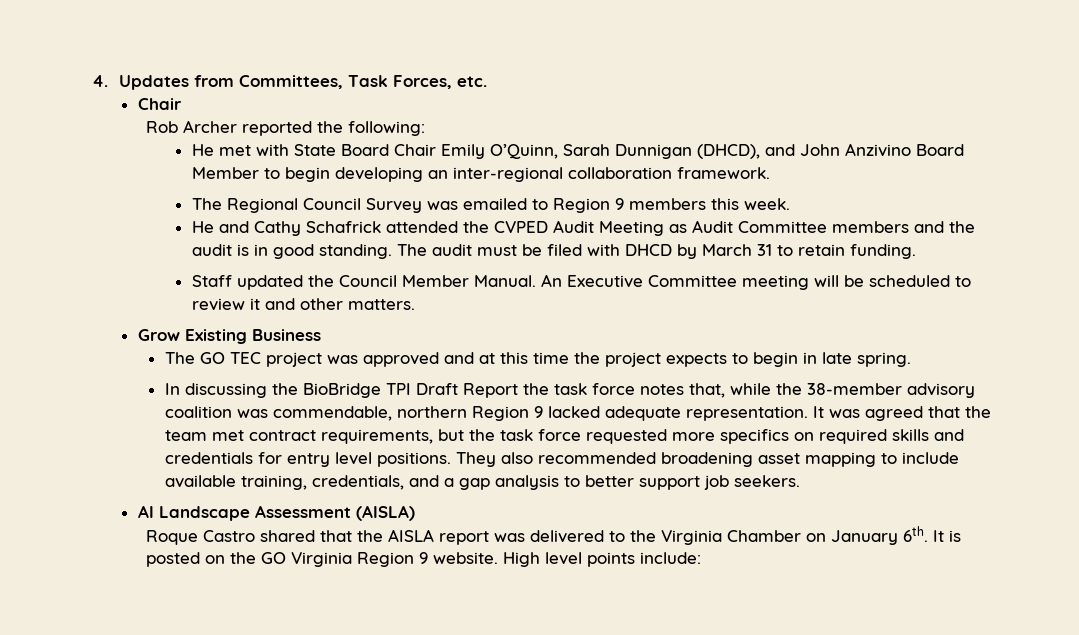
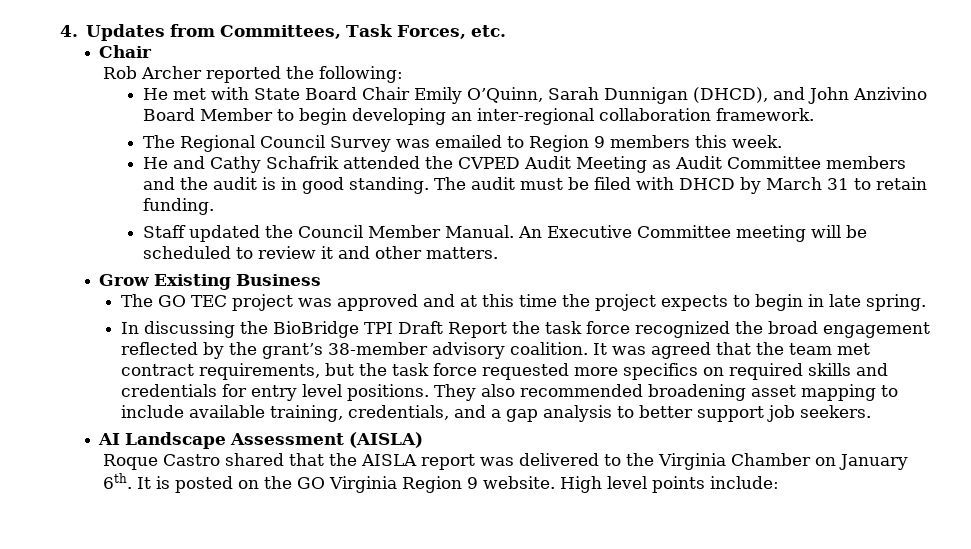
- He and Cathy Schafrick attended the CVPED Audit Meeting as Audit Committee members and the audit is in good standing.
+ He and Cathy Schafrik attended the CVPED Audit Meeting as Audit Committee members and the audit is in good standing.
- In discussing the BioBridge TPI Draft Report the task force notes that, while the 38-member advisory coalition was commendable, northern Region 9 lacked adequate representation.
+ In discussing the BioBridge TPI Draft Report the task force recognized the broad engagement reflected by the grant’s 38-member advisory coalition.

